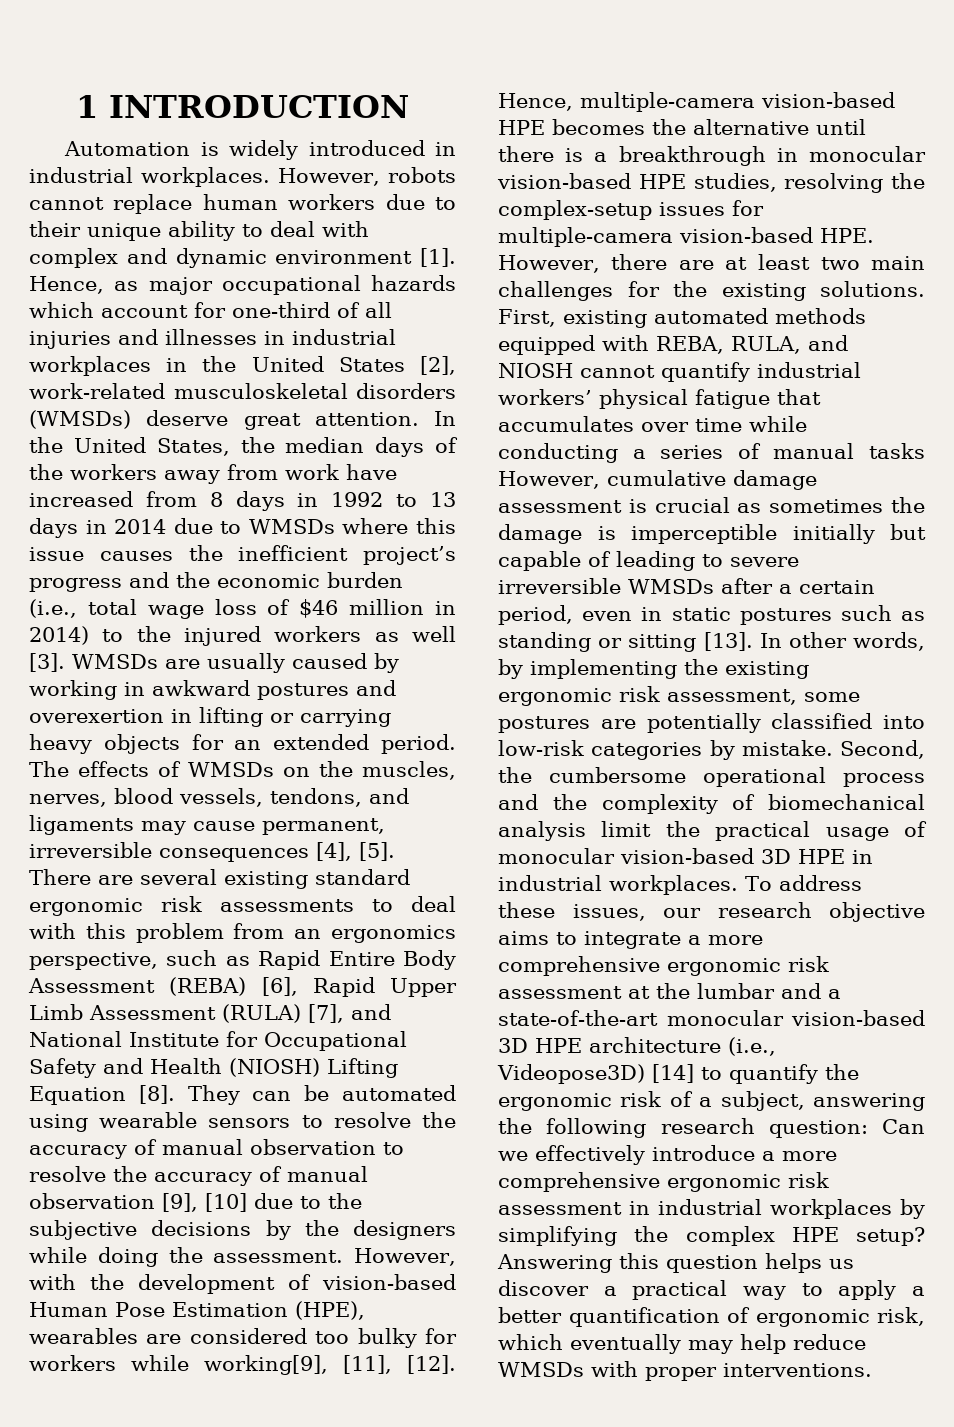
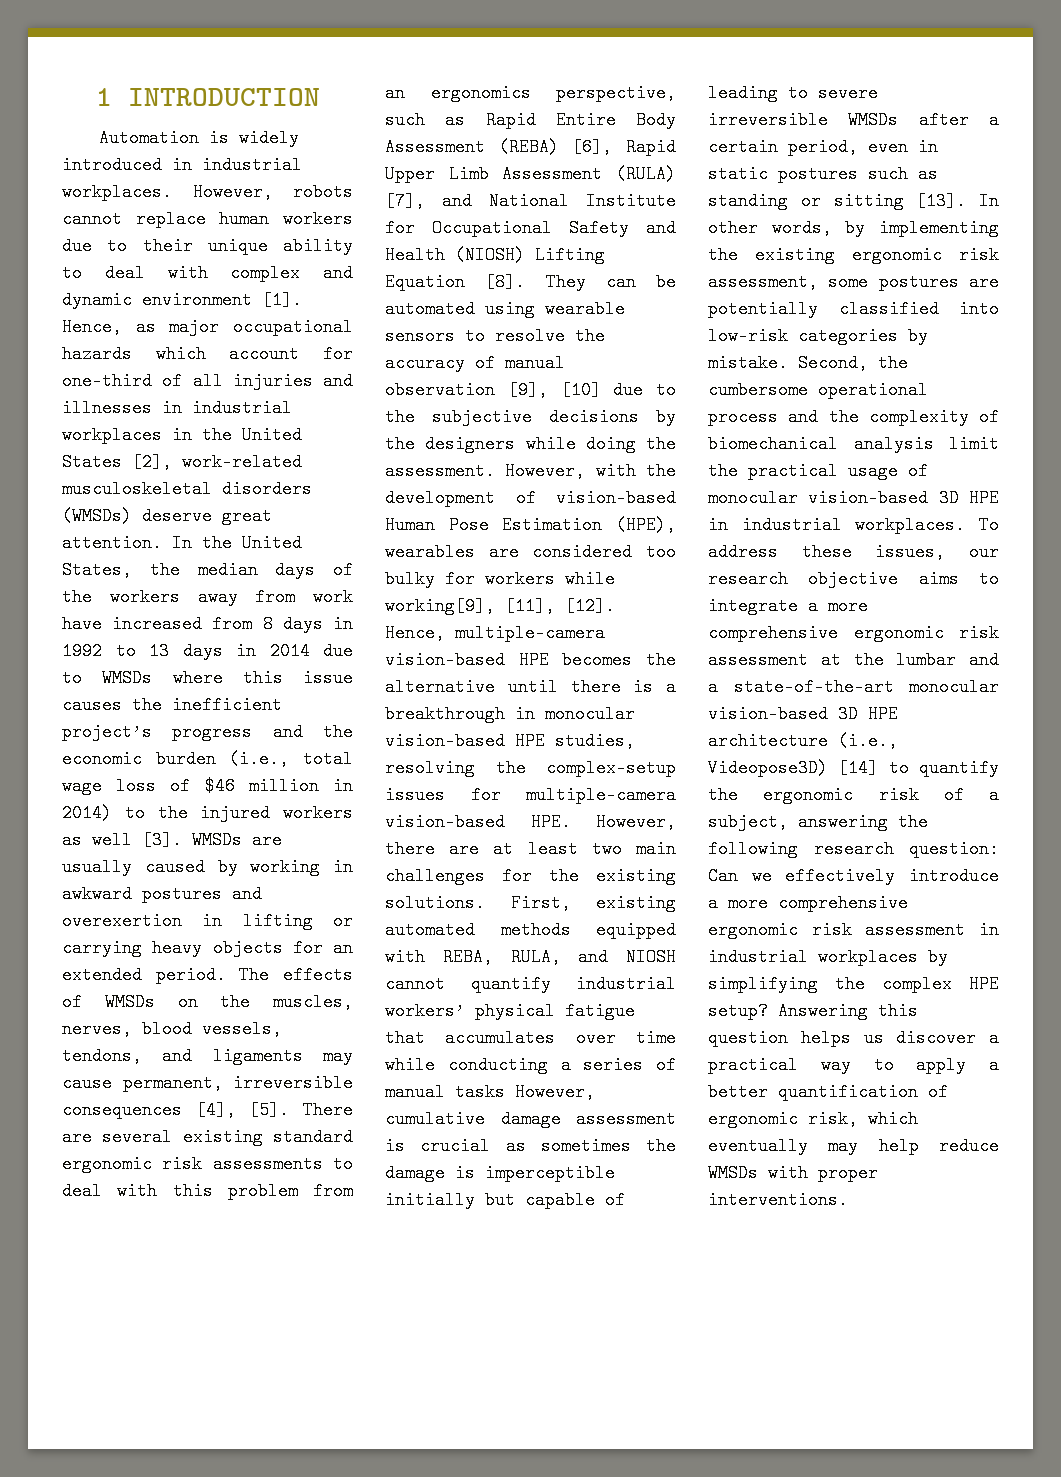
- They can be automated using wearable sensors to resolve the accuracy of manual observation to resolve the accuracy of manual observation [9], [10] due to the subjective decisions by the designers while doing the assessment.
+ They can be automated using wearable sensors to resolve the accuracy of manual observation [9], [10] due to the subjective decisions by the designers while doing the assessment.

